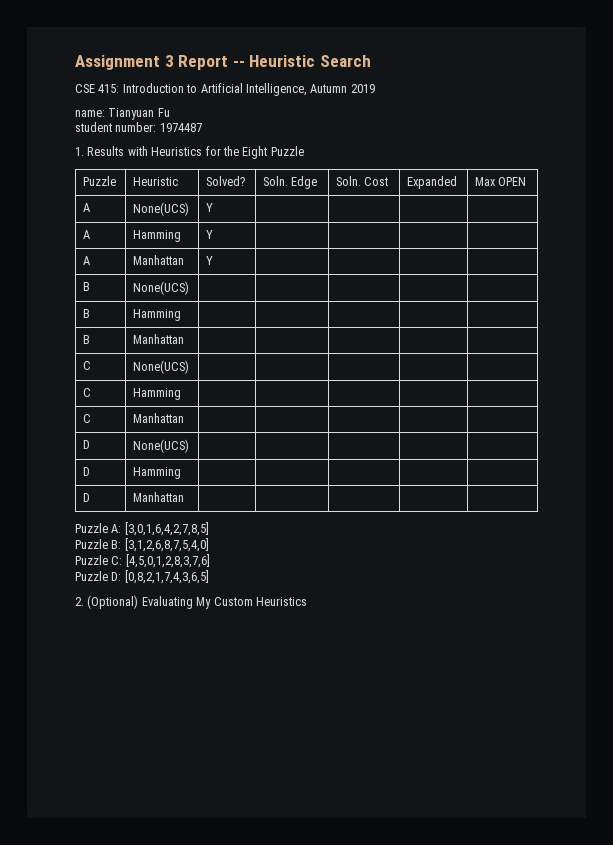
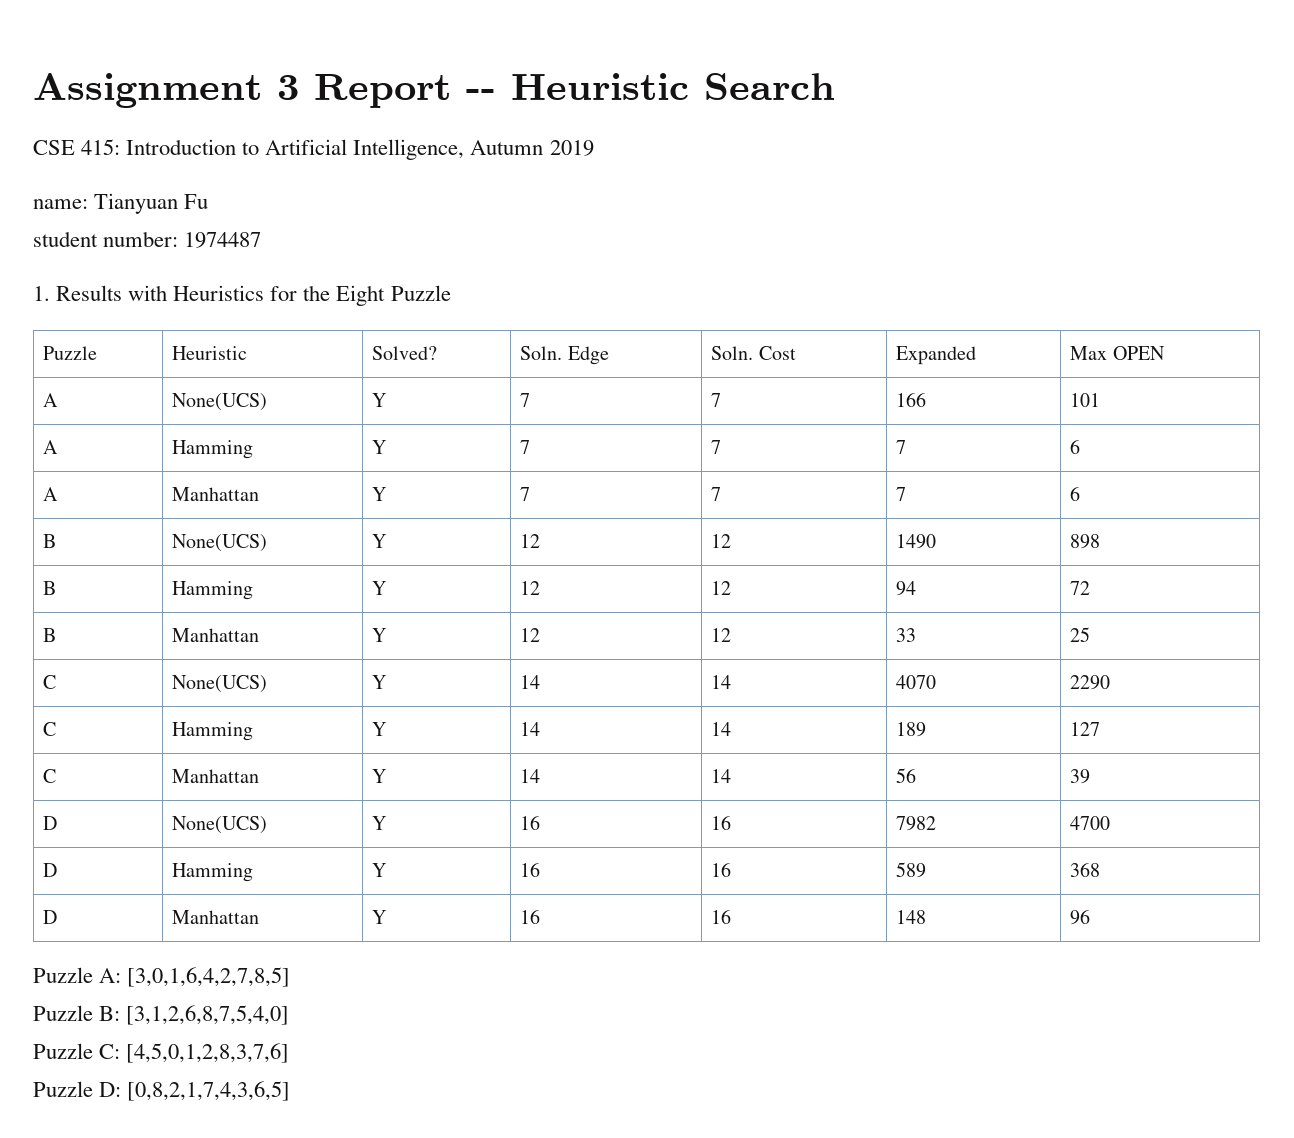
- A | None(UCS) | Y | | | |
+ A | None(UCS) | Y | 7 | 7 | 166 | 101
- A | Hamming | Y | | | |
+ A | Hamming | Y | 7 | 7 | 7 | 6
- A | Manhattan | Y | | | |
- B | None(UCS) | | | | |
- B | Hamming | | | | |
- B | Manhattan | | | | |
- C | None(UCS) | | | | |
- C | Hamming | | | | |
- C | Manhattan | | | | |
- D | None(UCS) | | | | |
- D | Hamming | | | | |
- D | Manhattan | | | | |
+ A | Manhattan | Y | 7 | 7 | 7 | 6
+ B | None(UCS) | Y | 12 | 12 | 1490 | 898
+ B | Hamming | Y | 12 | 12 | 94 | 72
+ B | Manhattan | Y | 12 | 12 | 33 | 25
+ C | None(UCS) | Y | 14 | 14 | 4070 | 2290
+ C | Hamming | Y | 14 | 14 | 189 | 127
+ C | Manhattan | Y | 14 | 14 | 56 | 39
+ D | None(UCS) | Y | 16 | 16 | 7982 | 4700
+ D | Hamming | Y | 16 | 16 | 589 | 368
+ D | Manhattan | Y | 16 | 16 | 148 | 96
- 2. (Optional) Evaluating My Custom Heuristics

